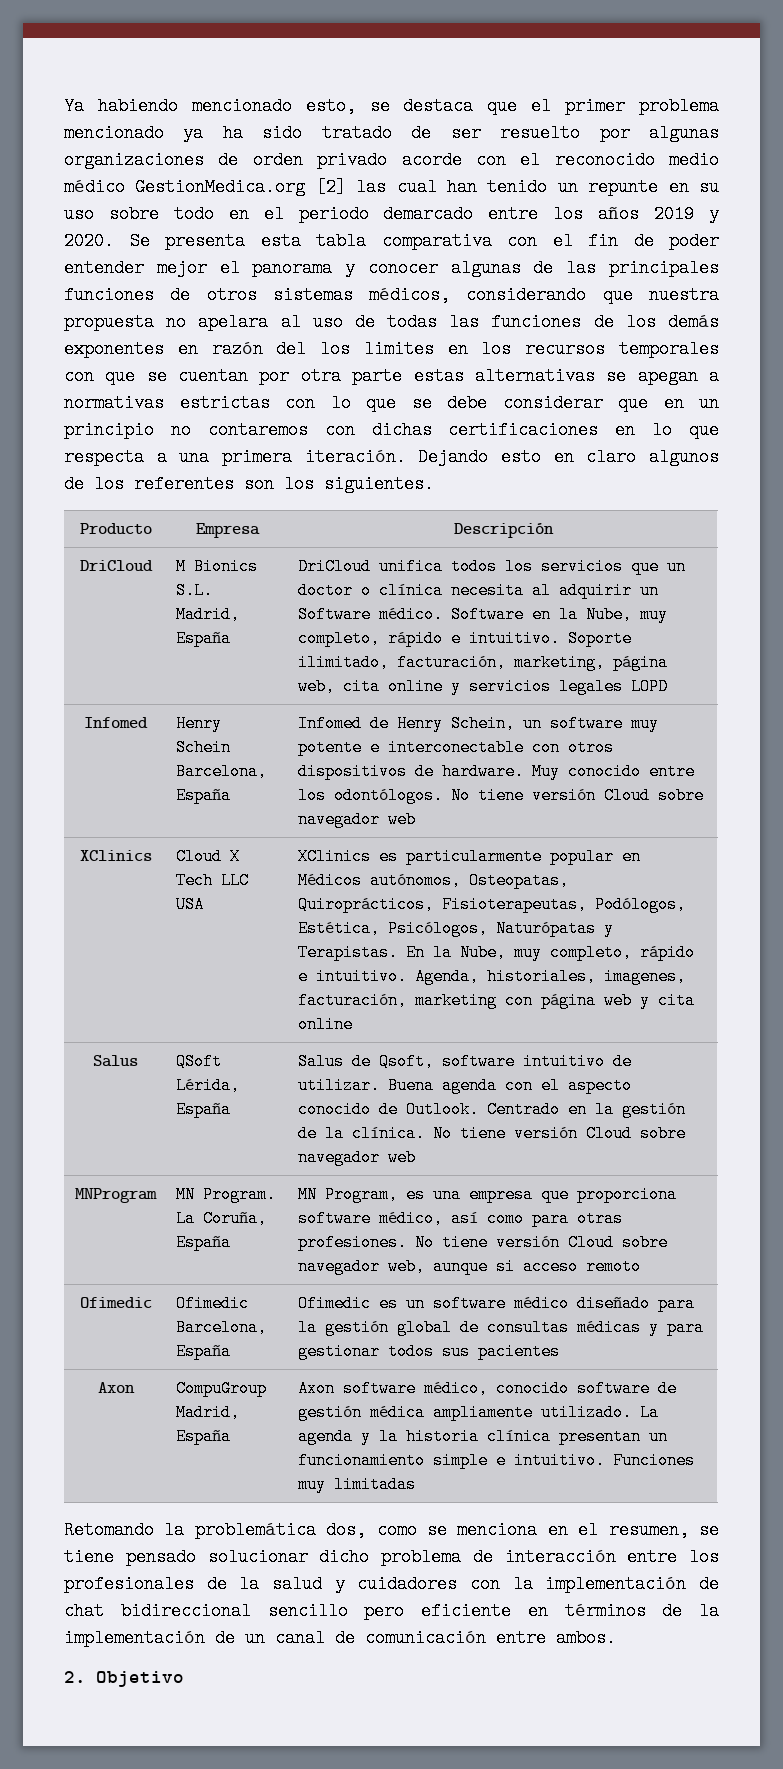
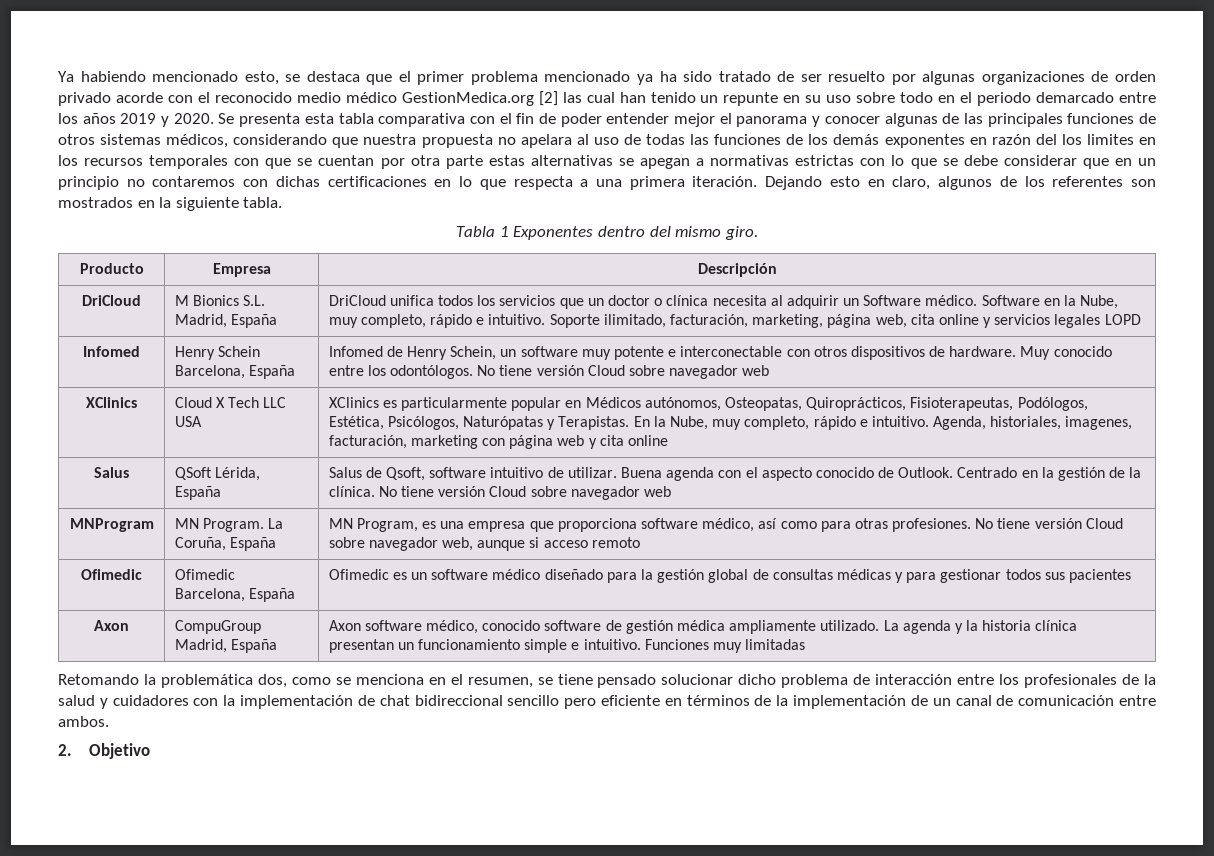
- Dejando esto en claro algunos de los referentes son los siguientes.
+ Dejando esto en claro, algunos de los referentes son mostrados en la siguiente tabla.
+ Tabla 1 Exponentes dentro del mismo giro.

